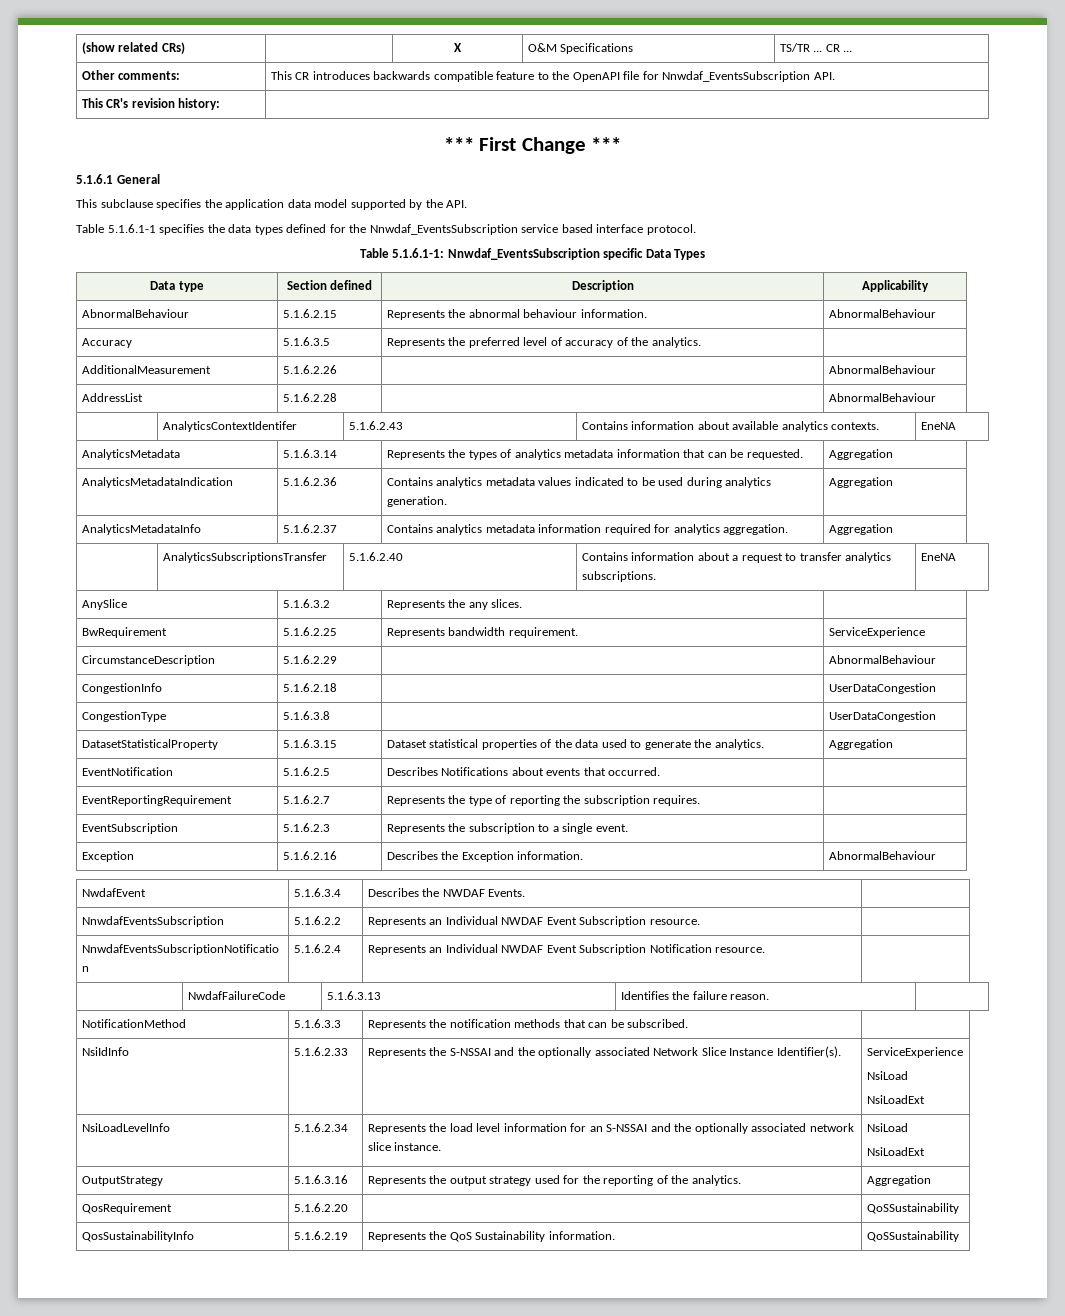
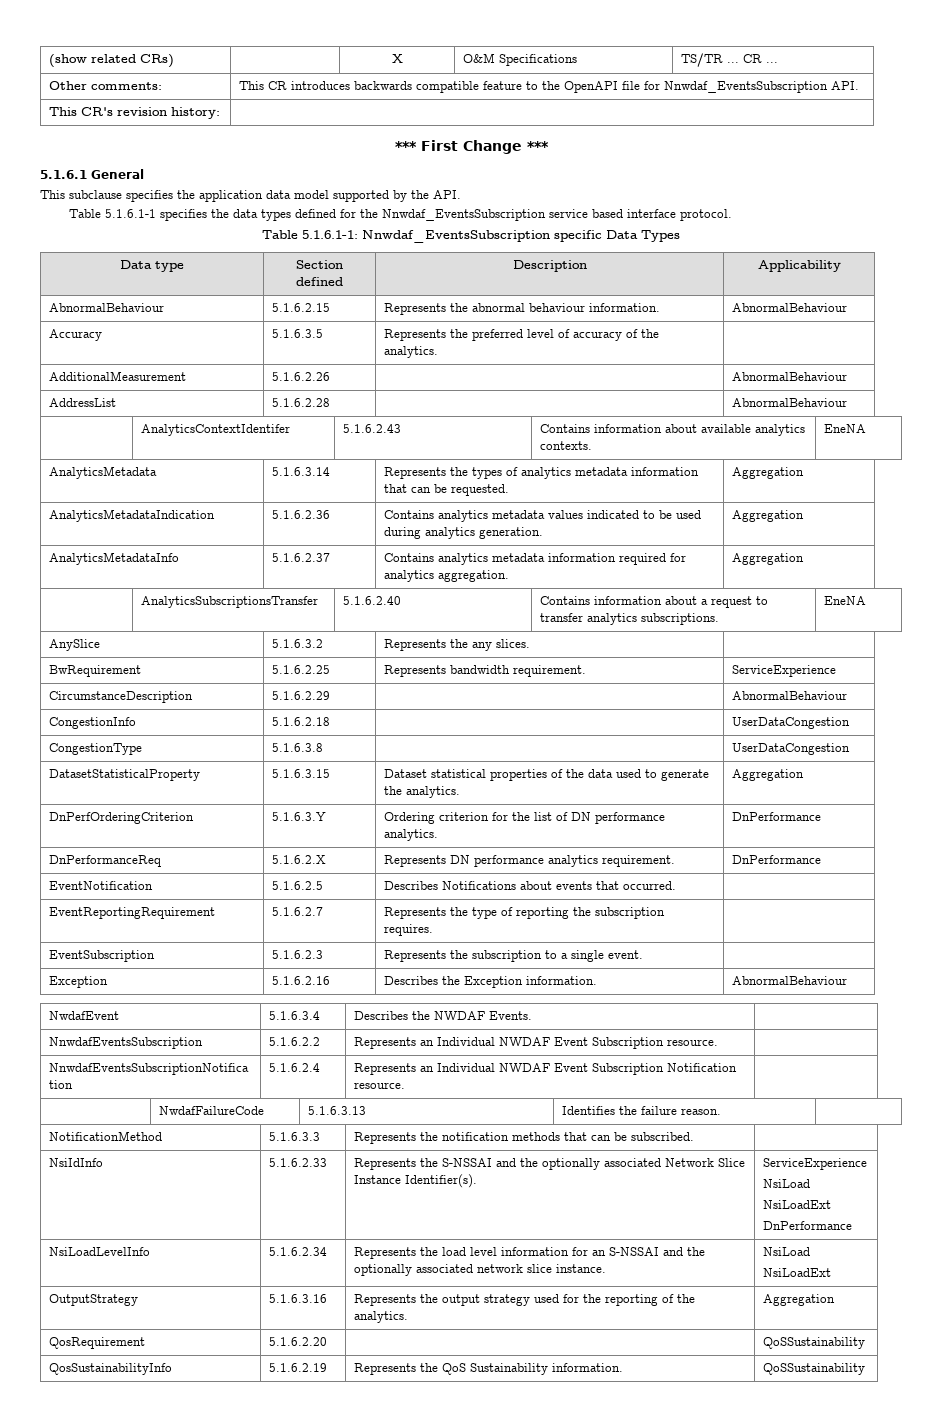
+ DnPerfOrderingCriterion | 5.1.6.3.Y | Ordering criterion for the list of DN performance analytics. | DnPerformance
+ DnPerformanceReq | 5.1.6.2.X | Represents DN performance analytics requirement. | DnPerformance
  NsiIdInfo | 5.1.6.2.33 | Represents the S-NSSAI and the optionally associated Network Slice Instance Identifier(s). | ServiceExperience
  NsiLoad
  NsiLoadExt
+ DnPerformance

